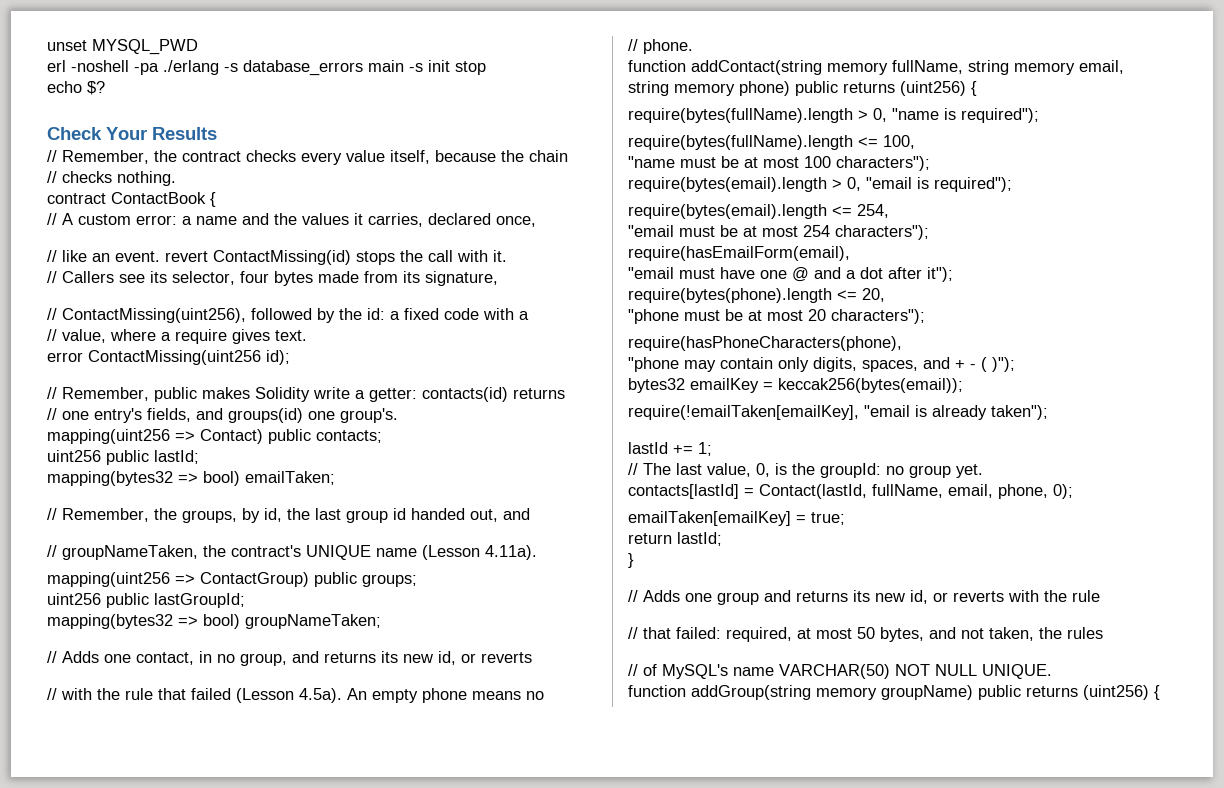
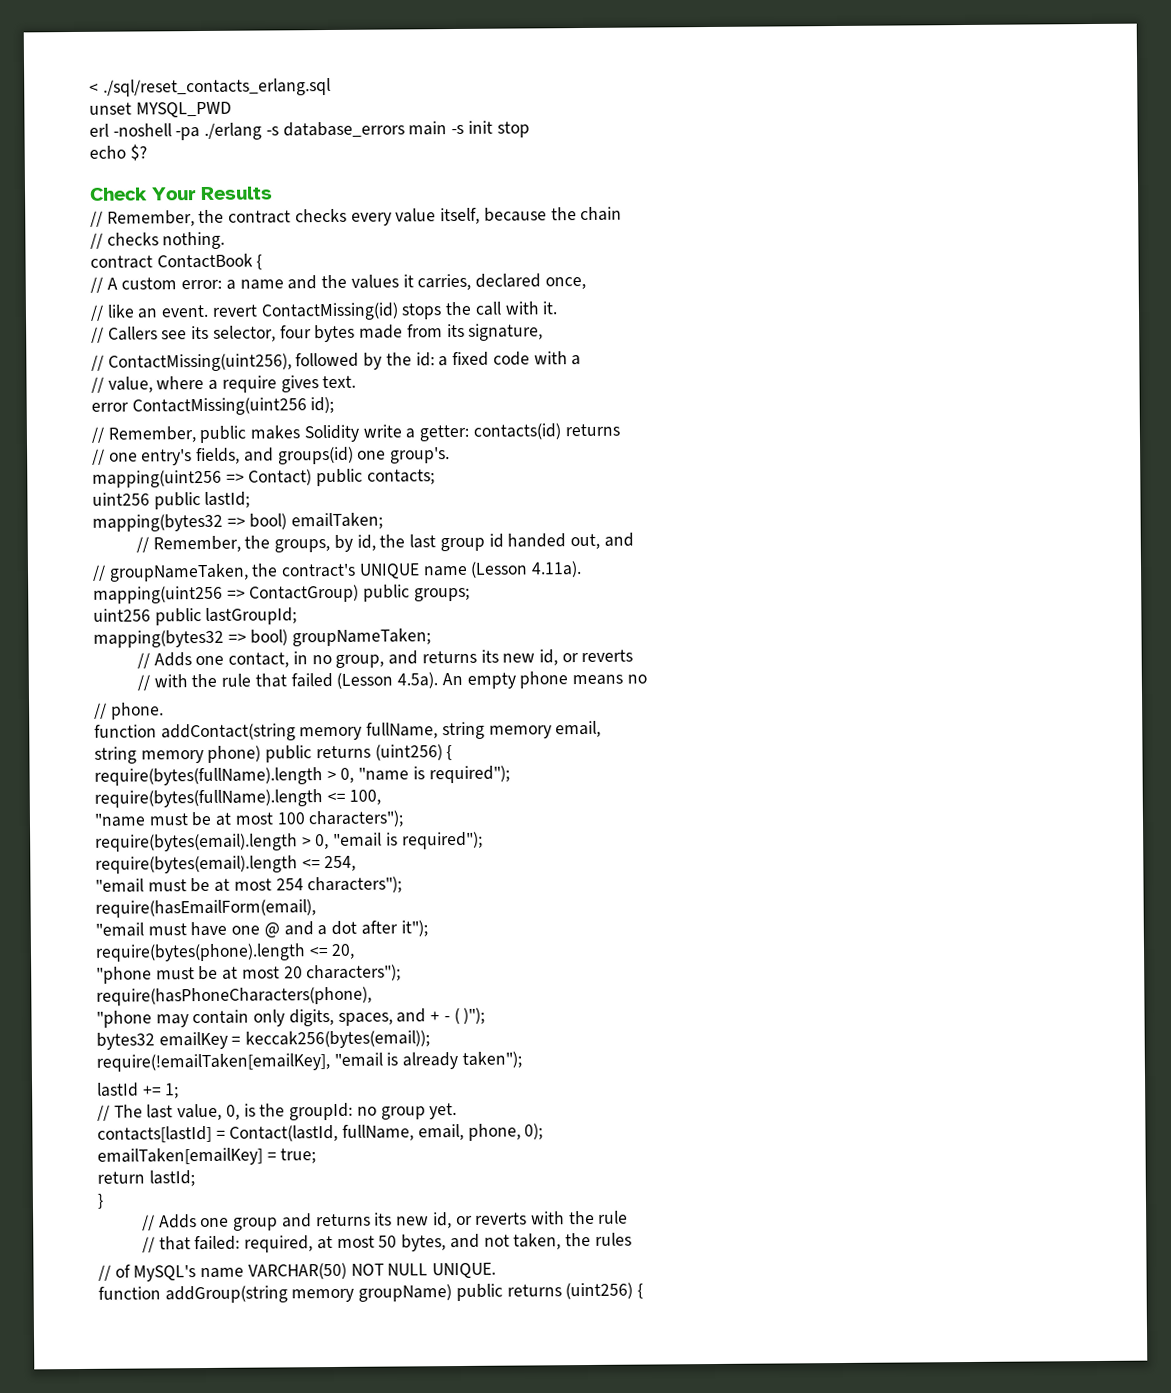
+ < ./sql/reset_contacts_erlang.sql

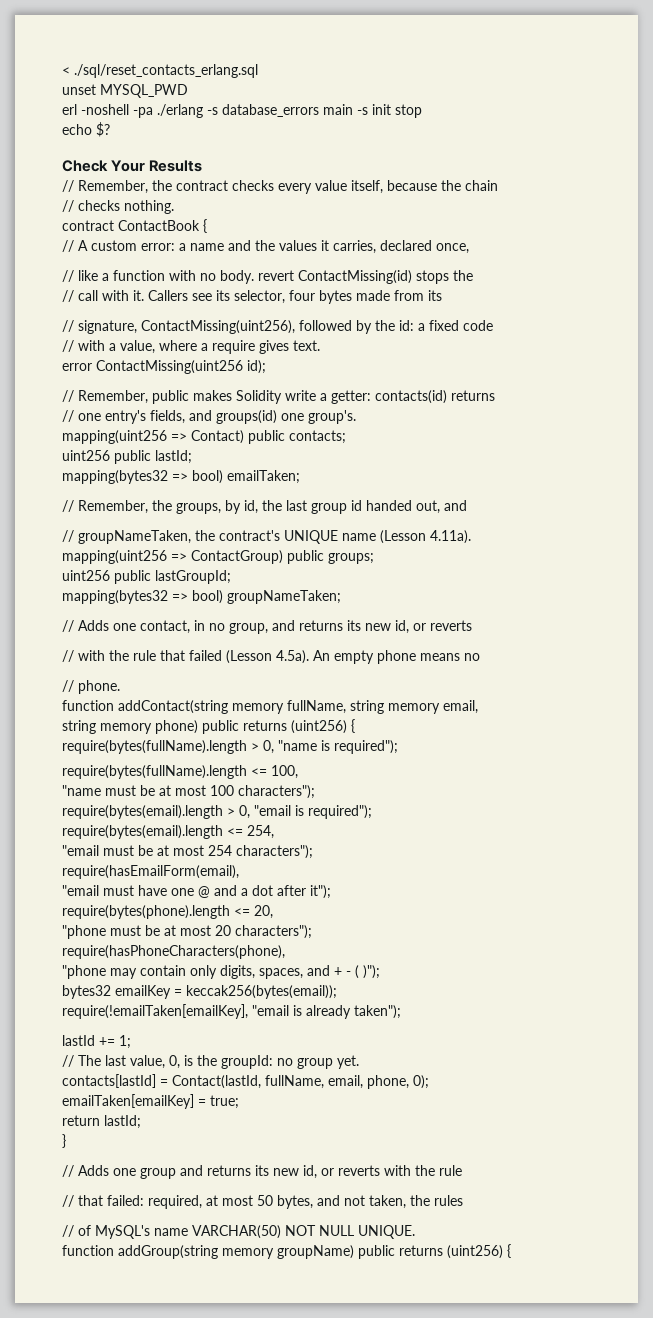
- // like an event. revert ContactMissing(id) stops the call with it.
- // Callers see its selector, four bytes made from its signature,
- // ContactMissing(uint256), followed by the id: a fixed code with a
- // value, where a require gives text.
+ // like a function with no body. revert ContactMissing(id) stops the
+ // call with it. Callers see its selector, four bytes made from its
+ // signature, ContactMissing(uint256), followed by the id: a fixed code
+ // with a value, where a require gives text.

